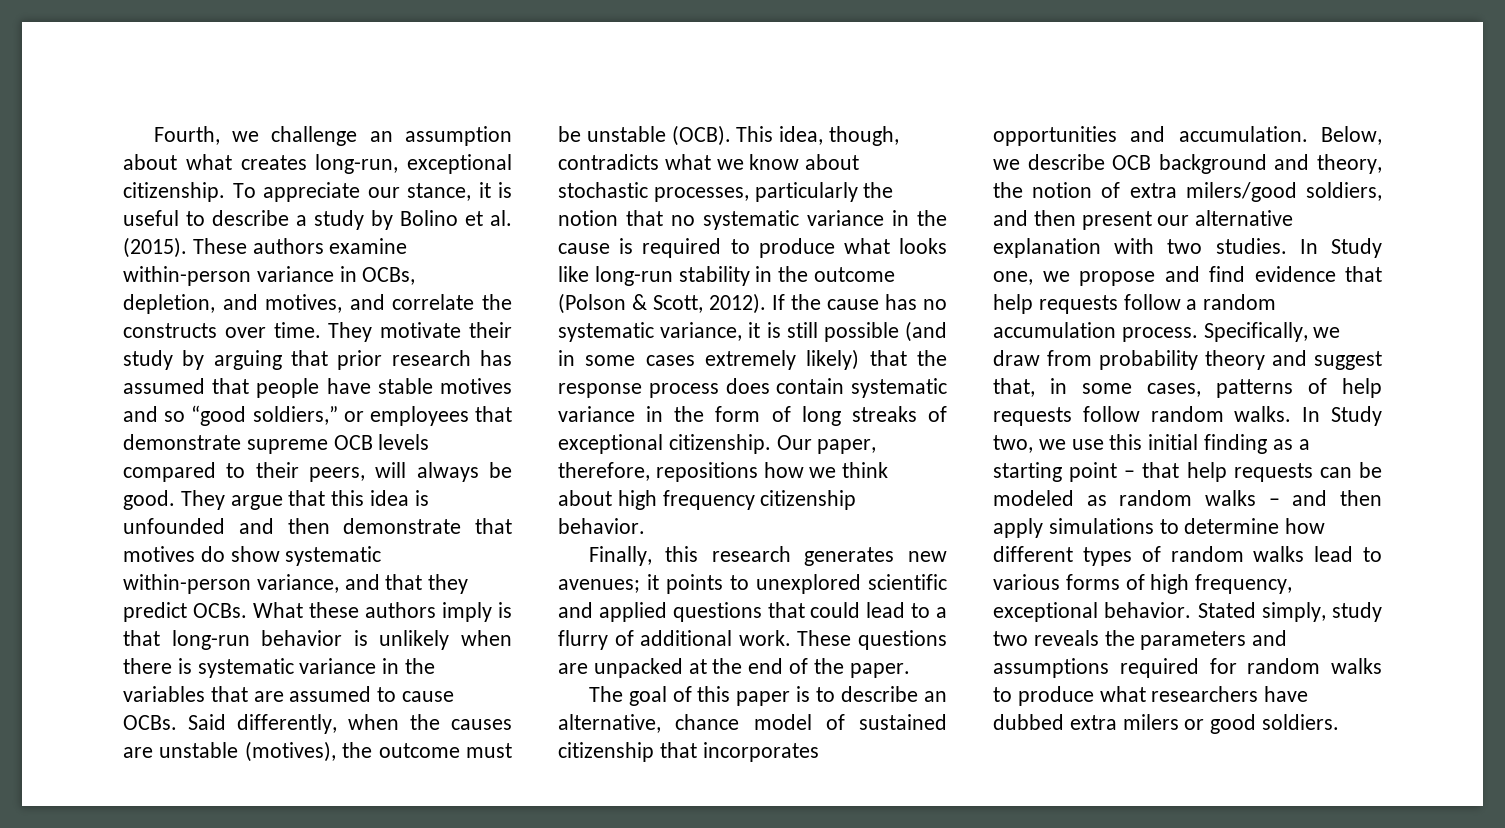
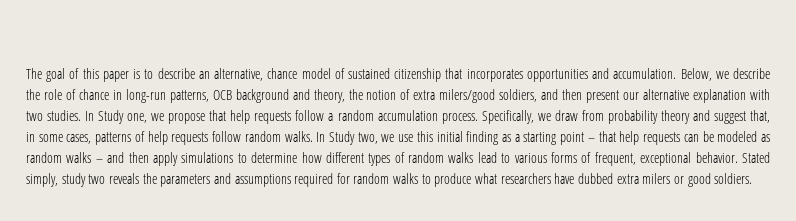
- Fourth, we challenge an assumption about what creates long-run, exceptional citizenship. To appreciate our stance, it is useful to describe a study by Bolino et al. (2015). These authors examine within-person variance in OCBs, depletion, and motives, and correlate the constructs over time. They motivate their study by arguing that prior research has assumed that people have stable motives and so “good soldiers,” or employees that demonstrate supreme OCB levels compared to their peers, will always be good. They argue that this idea is unfounded and then demonstrate that motives do show systematic within-person variance, and that they predict OCBs. What these authors imply is that long-run behavior is unlikely when there is systematic variance in the variables that are assumed to cause OCBs. Said differently, when the causes are unstable (motives), the outcome must be unstable (OCB). This idea, though, contradicts what we know about stochastic processes, particularly the notion that no systematic variance in the cause is required to produce what looks like long-run stability in the outcome (Polson & Scott, 2012). If the cause has no systematic variance, it is still possible (and in some cases extremely likely) that the response process does contain systematic variance in the form of long streaks of exceptional citizenship. Our paper, therefore, repositions how we think about high frequency citizenship behavior.
- Finally, this research generates new avenues; it points to unexplored scientific and applied questions that could lead to a flurry of additional work. These questions are unpacked at the end of the paper.
- Below, we describe OCB background and theory, the notion of extra milers/good soldiers, and then present our alternative explanation with two studies.
+ Below, we describe the role of chance in long-run patterns, OCB background and theory, the notion of extra milers/good soldiers, and then present our alternative explanation with two studies.
- In Study one, we propose and find evidence that help requests follow a random accumulation process.
+ In Study one, we propose that help requests follow a random accumulation process.
- In Study two, we use this initial finding as a starting point – that help requests can be modeled as random walks – and then apply simulations to determine how different types of random walks lead to various forms of high frequency, exceptional behavior.
+ In Study two, we use this initial finding as a starting point – that help requests can be modeled as random walks – and then apply simulations to determine how different types of random walks lead to various forms of frequent, exceptional behavior.

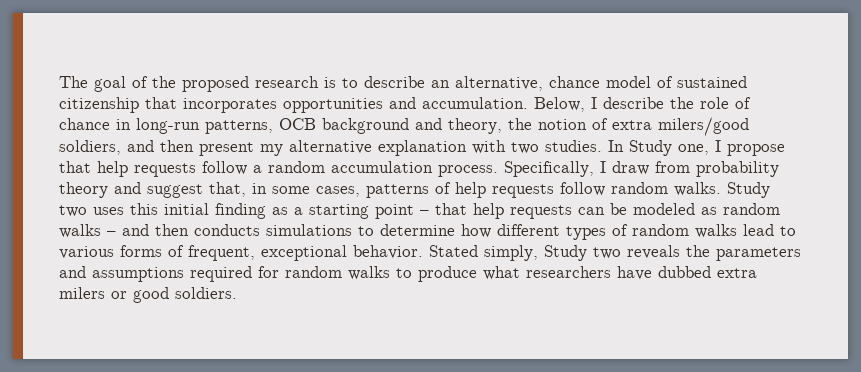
- The goal of this paper is to describe an alternative, chance model of sustained citizenship that incorporates opportunities and accumulation.
+ The goal of the proposed research is to describe an alternative, chance model of sustained citizenship that incorporates opportunities and accumulation.
- Below, we describe the role of chance in long-run patterns, OCB background and theory, the notion of extra milers/good soldiers, and then present our alternative explanation with two studies.
+ Below, I describe the role of chance in long-run patterns, OCB background and theory, the notion of extra milers/good soldiers, and then present my alternative explanation with two studies.
- In Study one, we propose that help requests follow a random accumulation process.
+ In Study one, I propose that help requests follow a random accumulation process.
- Specifically, we draw from probability theory and suggest that, in some cases, patterns of help requests follow random walks.
+ Specifically, I draw from probability theory and suggest that, in some cases, patterns of help requests follow random walks.
- In Study two, we use this initial finding as a starting point – that help requests can be modeled as random walks – and then apply simulations to determine how different types of random walks lead to various forms of frequent, exceptional behavior.
+ Study two uses this initial finding as a starting point – that help requests can be modeled as random walks – and then conducts simulations to determine how different types of random walks lead to various forms of frequent, exceptional behavior.
- Stated simply, study two reveals the parameters and assumptions required for random walks to produce what researchers have dubbed extra milers or good soldiers.
+ Stated simply, Study two reveals the parameters and assumptions required for random walks to produce what researchers have dubbed extra milers or good soldiers.

